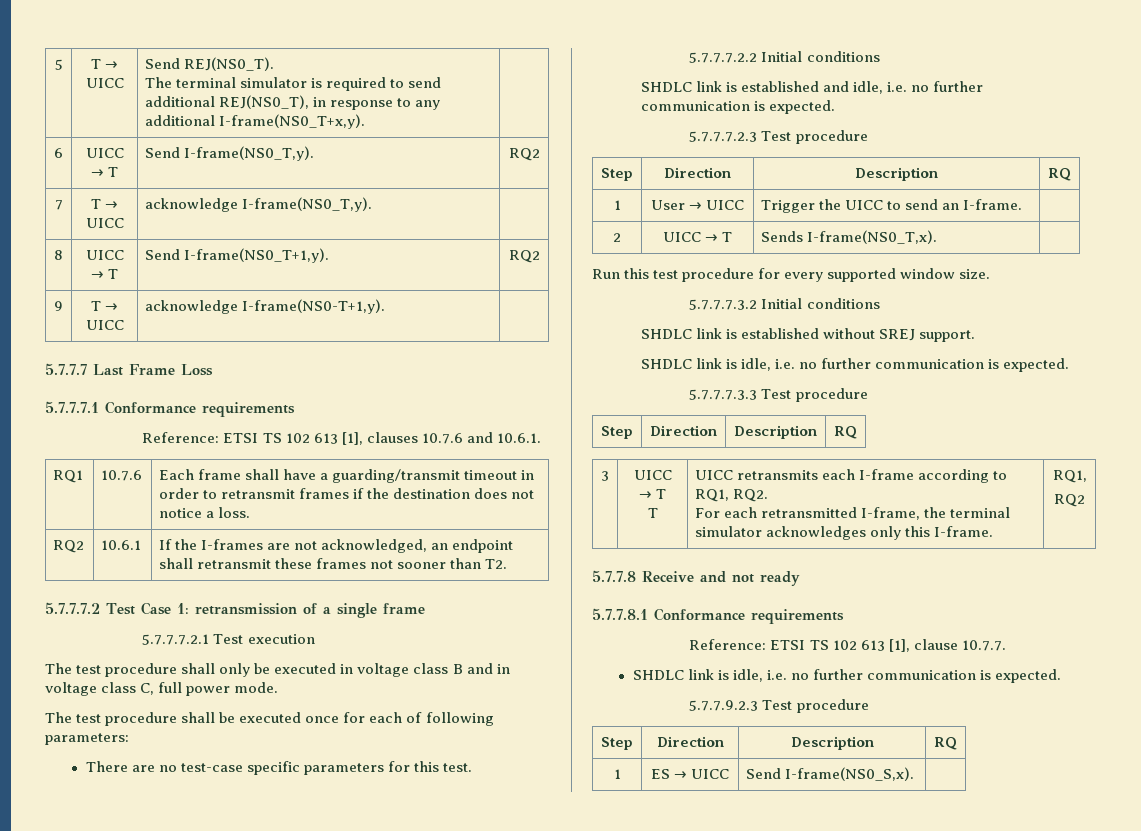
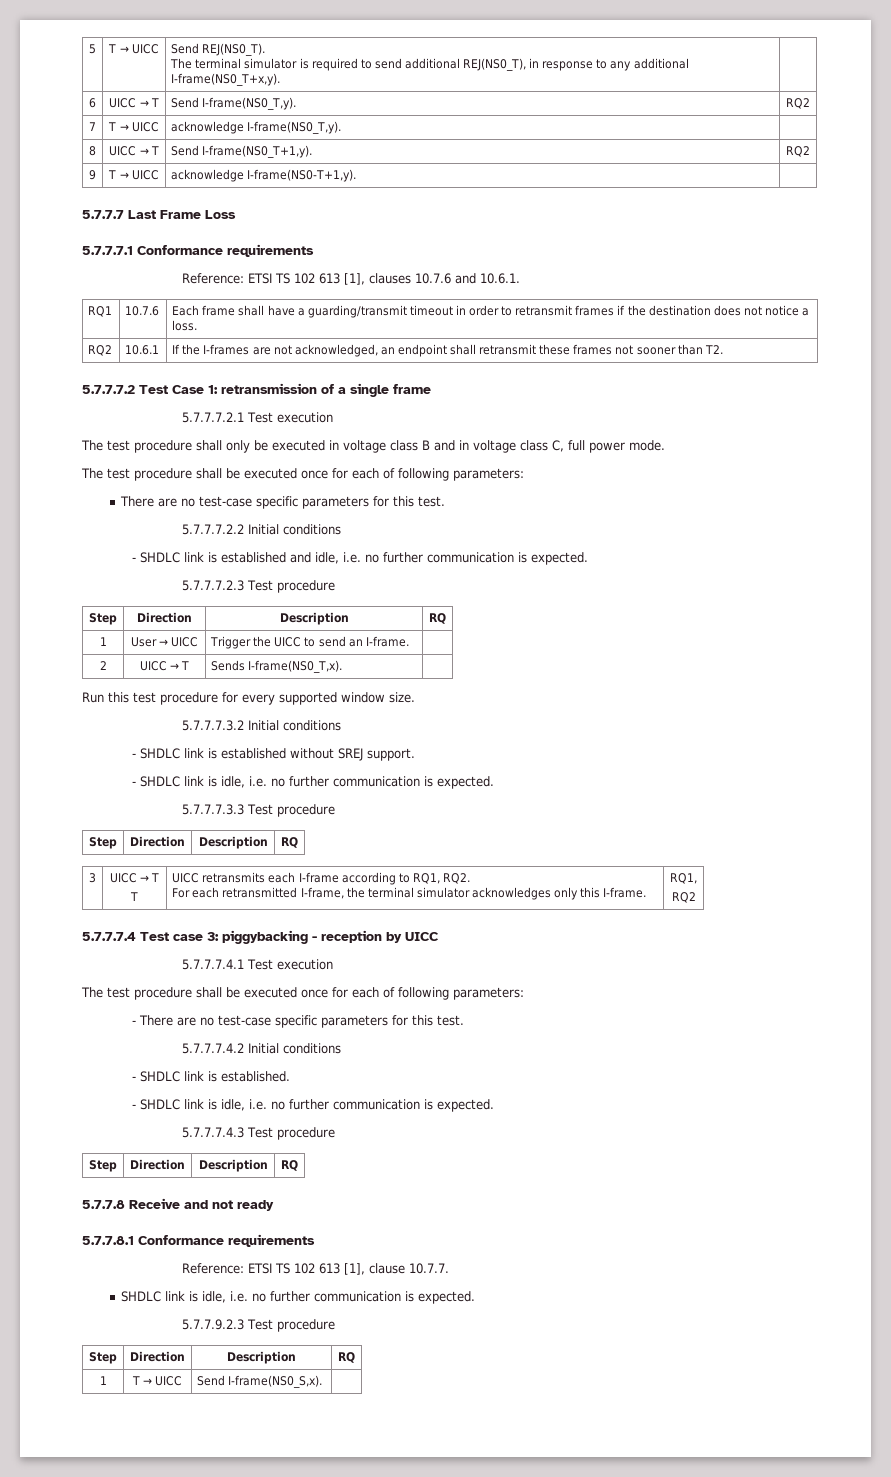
- SHDLC link is established and idle, i.e. no further communication is expected.
+ - SHDLC link is established and idle, i.e. no further communication is expected.
- SHDLC link is established without SREJ support.
- SHDLC link is idle, i.e. no further communication is expected.
+ - SHDLC link is established without SREJ support.
+ - SHDLC link is idle, i.e. no further communication is expected.
+ 5.7.7.7.4 Test case 3: piggybacking - reception by UICC
+ 5.7.7.7.4.1 Test execution
+ The test procedure shall be executed once for each of following parameters:
+ - There are no test-case specific parameters for this test.
+ 5.7.7.7.4.2 Initial conditions
+ - SHDLC link is established.
+ - SHDLC link is idle, i.e. no further communication is expected.
+ 5.7.7.7.4.3 Test procedure
+ Step | Direction | Description | RQ
- 1 | ES → UICC | Send I-frame(NS0_S,x). |
+ 1 | T → UICC | Send I-frame(NS0_S,x). |

